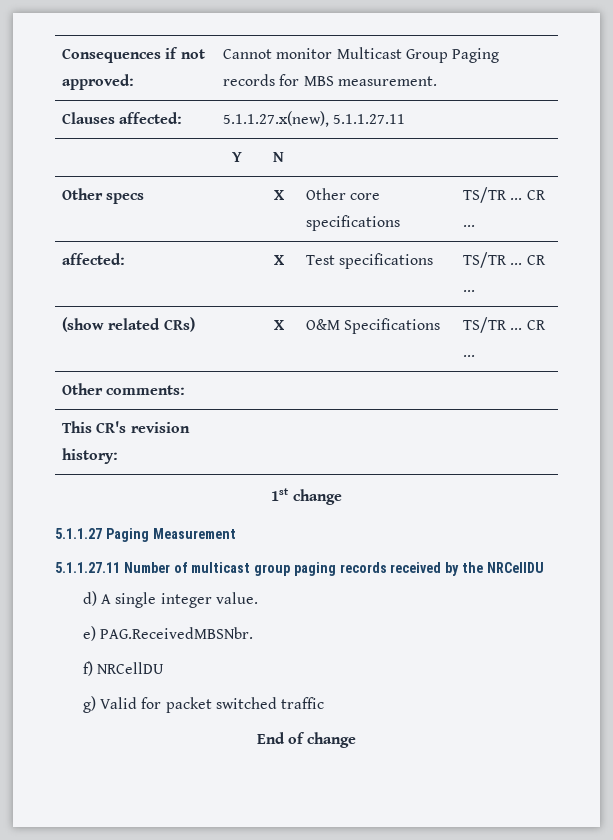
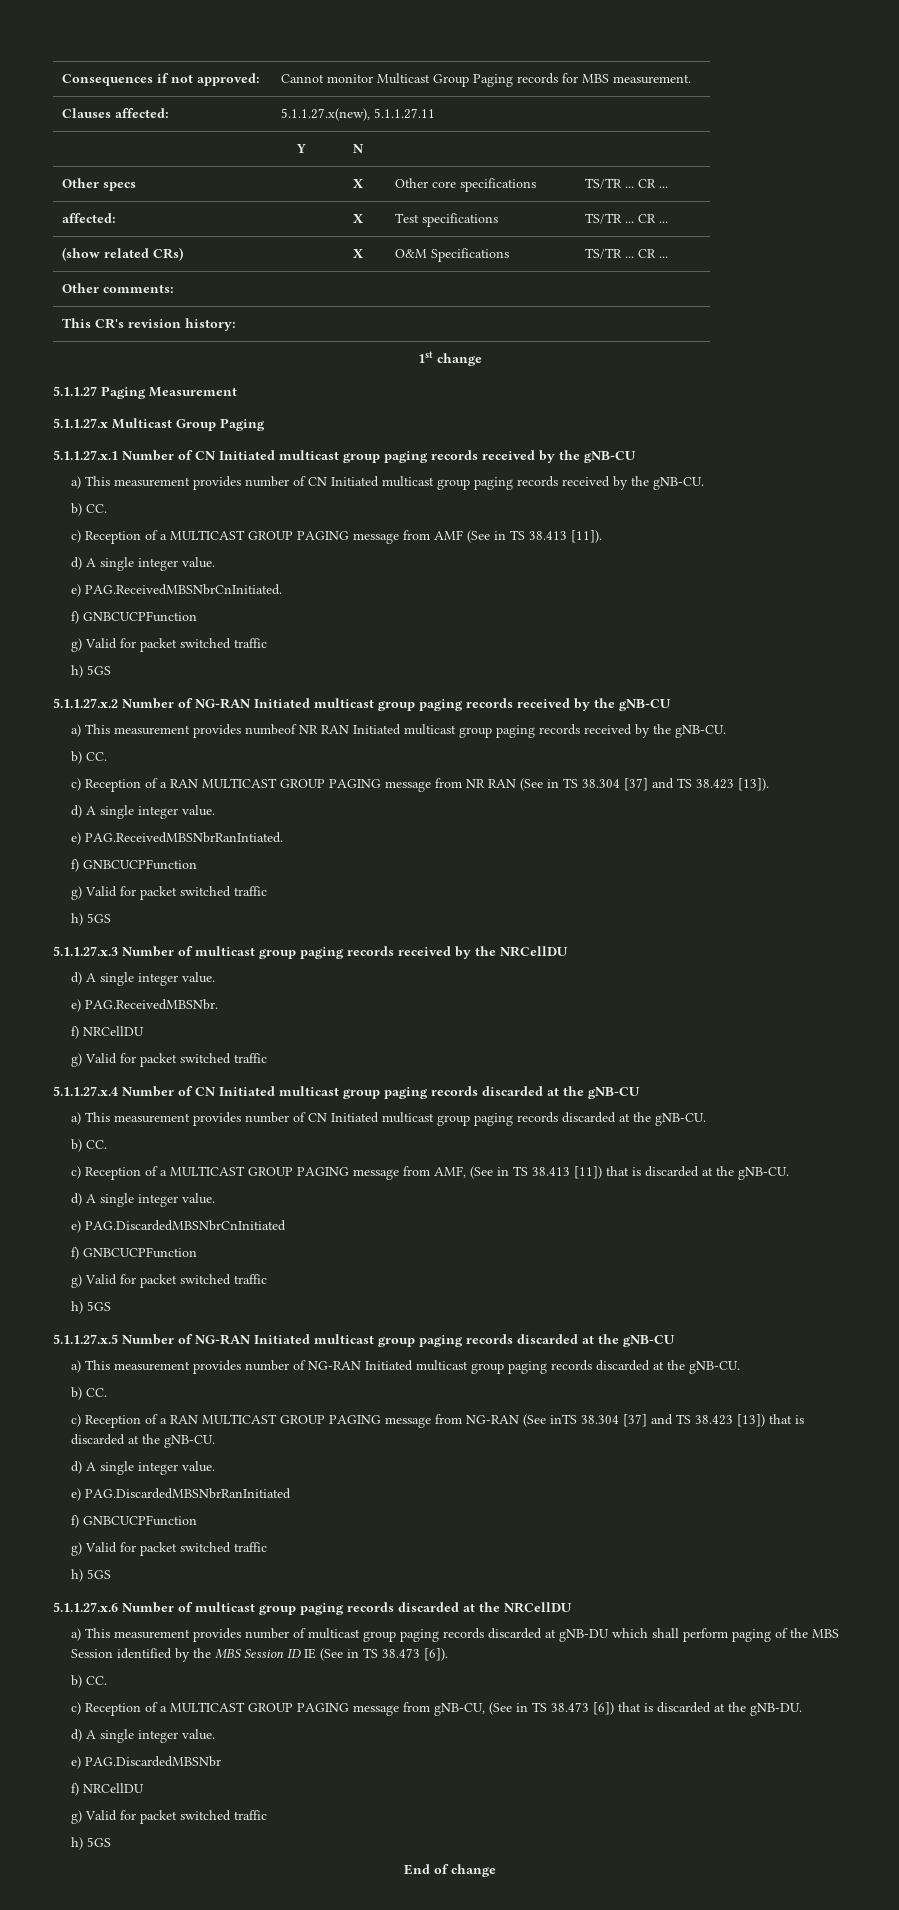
- 5.1.1.27.11 Number of multicast group paging records received by the NRCellDU
+ 5.1.1.27.x Multicast Group Paging
+ 5.1.1.27.x.1 Number of CN Initiated multicast group paging records received by the gNB-CU
+ a) This measurement provides number of CN Initiated multicast group paging records received by the gNB-CU.
+ b) CC.
+ c) Reception of a MULTICAST GROUP PAGING message from AMF (See in TS 38.413 [11]).
+ d) A single integer value.
+ e) PAG.ReceivedMBSNbrCnInitiated.
+ f) GNBCUCPFunction
+ g) Valid for packet switched traffic
+ h) 5GS
+ 5.1.1.27.x.2 Number of NG-RAN Initiated multicast group paging records received by the gNB-CU
+ a) This measurement provides numbeof NR RAN Initiated multicast group paging records received by the gNB-CU.
+ b) CC.
+ c) Reception of a RAN MULTICAST GROUP PAGING message from NR RAN (See in TS 38.304 [37] and TS 38.423 [13]).
+ d) A single integer value.
+ e) PAG.ReceivedMBSNbrRanIntiated.
+ f) GNBCUCPFunction
+ g) Valid for packet switched traffic
+ h) 5GS
+ 5.1.1.27.x.3 Number of multicast group paging records received by the NRCellDU
+ 5.1.1.27.x.4 Number of CN Initiated multicast group paging records discarded at the gNB-CU
+ a) This measurement provides number of CN Initiated multicast group paging records discarded at the gNB-CU.
+ b) CC.
+ c) Reception of a MULTICAST GROUP PAGING message from AMF, (See in TS 38.413 [11]) that is discarded at the gNB-CU.
+ d) A single integer value.
+ e) PAG.DiscardedMBSNbrCnInitiated
+ f) GNBCUCPFunction
+ g) Valid for packet switched traffic
+ h) 5GS
+ 5.1.1.27.x.5 Number of NG-RAN Initiated multicast group paging records discarded at the gNB-CU
+ a) This measurement provides number of NG-RAN Initiated multicast group paging records discarded at the gNB-CU.
+ b) CC.
+ c) Reception of a RAN MULTICAST GROUP PAGING message from NG-RAN (See inTS 38.304 [37] and TS 38.423 [13]) that is discarded at the gNB-CU.
+ d) A single integer value.
+ e) PAG.DiscardedMBSNbrRanInitiated
+ f) GNBCUCPFunction
+ g) Valid for packet switched traffic
+ h) 5GS
+ 5.1.1.27.x.6 Number of multicast group paging records discarded at the NRCellDU
+ a) This measurement provides number of multicast group paging records discarded at gNB-DU which shall perform paging of the MBS Session identified by the MBS Session ID IE (See in TS 38.473 [6]).
+ b) CC.
+ c) Reception of a MULTICAST GROUP PAGING message from gNB-CU, (See in TS 38.473 [6]) that is discarded at the gNB-DU.
+ d) A single integer value.
+ e) PAG.DiscardedMBSNbr
+ f) NRCellDU
+ g) Valid for packet switched traffic
+ h) 5GS

